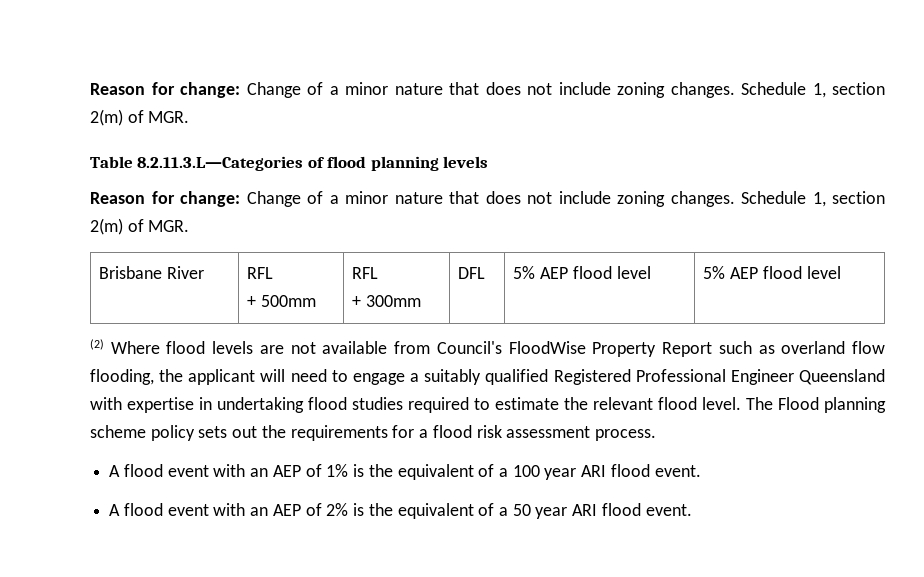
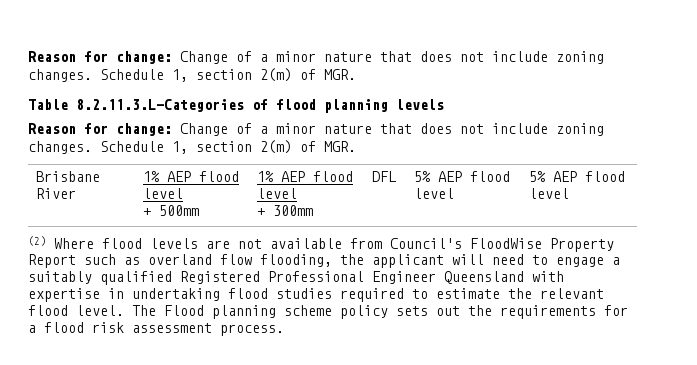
- Brisbane River | RFL
- + 500mm | RFL
+ Brisbane River | 1% AEP flood level
+ + 500mm | 1% AEP flood level
- A flood event with an AEP of 1% is the equivalent of a 100 year ARI flood event.
- A flood event with an AEP of 2% is the equivalent of a 50 year ARI flood event.

